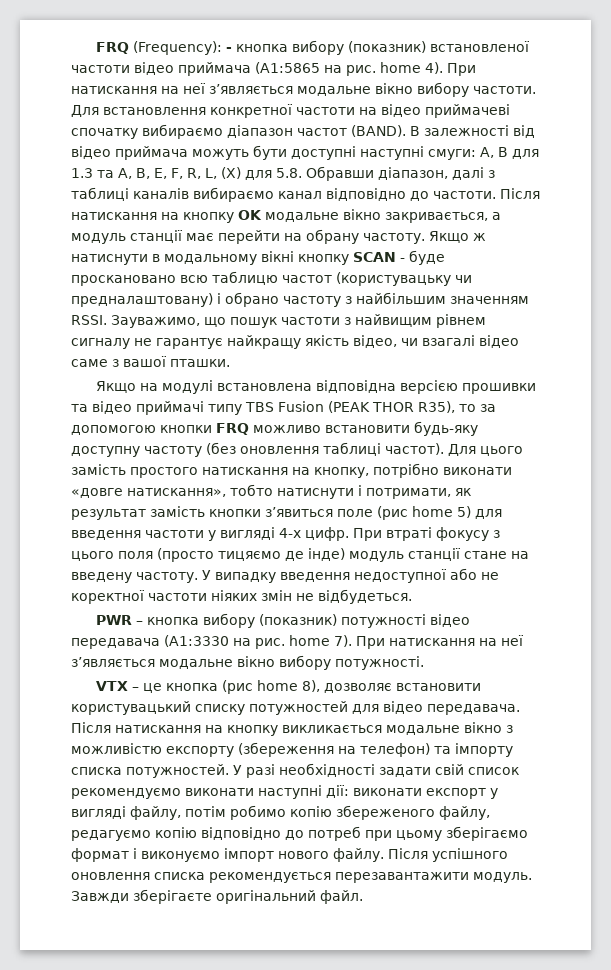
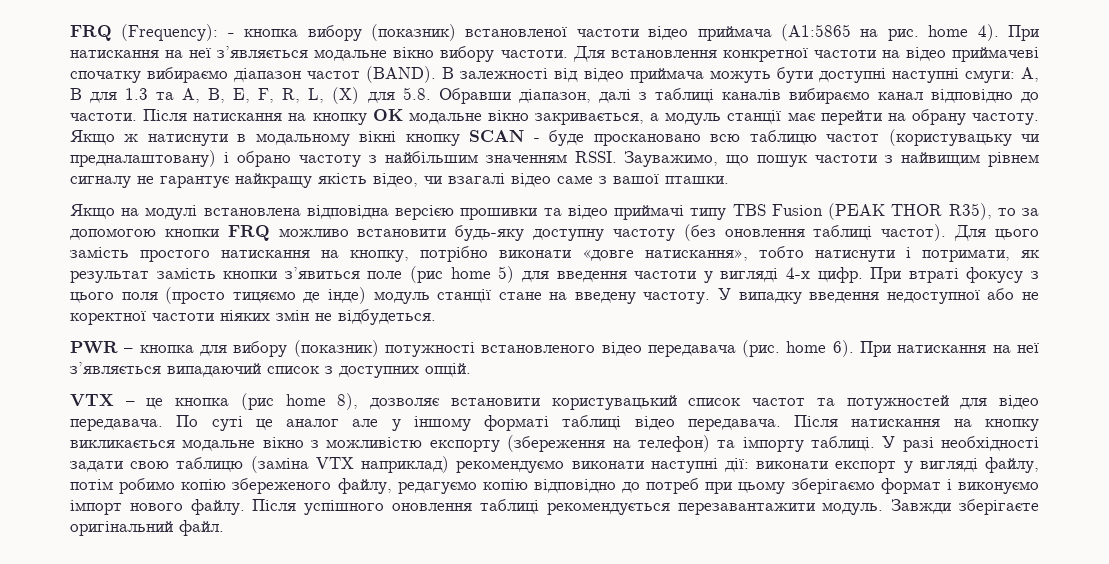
- PWR – кнопка вибору (показник) потужності відео передавача (A1:3330 на рис. home 7). При натискання на неї з’являється модальне вікно вибору потужності.
+ PWR – кнопка для вибору (показник) потужності встановленого відео передавача (рис. home 6). При натискання на неї з’являється випадаючий список з доступних опцій.
- VTX – це кнопка (рис home 8), дозволяє встановити користувацький списку потужностей для відео передавача.
+ VTX – це кнопка (рис home 8), дозволяє встановити користувацький список частот та потужностей для відео передавача.
+ По суті це аналог але у іншому форматі таблиці відео передавача.
- Після натискання на кнопку викликається модальне вікно з можливістю експорту (збереження на телефон) та імпорту списка потужностей.
+ Після натискання на кнопку викликається модальне вікно з можливістю експорту (збереження на телефон) та імпорту таблиці.
- У разі необхідності задати свій список рекомендуємо виконати наступні дії: виконати експорт у вигляді файлу, потім робимо копію збереженого файлу, редагуємо копію відповідно до потреб при цьому зберігаємо формат і виконуємо імпорт нового файлу.
+ У разі необхідності задати свою таблицю (заміна VTX наприклад) рекомендуємо виконати наступні дії: виконати експорт у вигляді файлу, потім робимо копію збереженого файлу, редагуємо копію відповідно до потреб при цьому зберігаємо формат і виконуємо імпорт нового файлу.
- Після успішного оновлення списка рекомендується перезавантажити модуль.
+ Після успішного оновлення таблиці рекомендується перезавантажити модуль.

